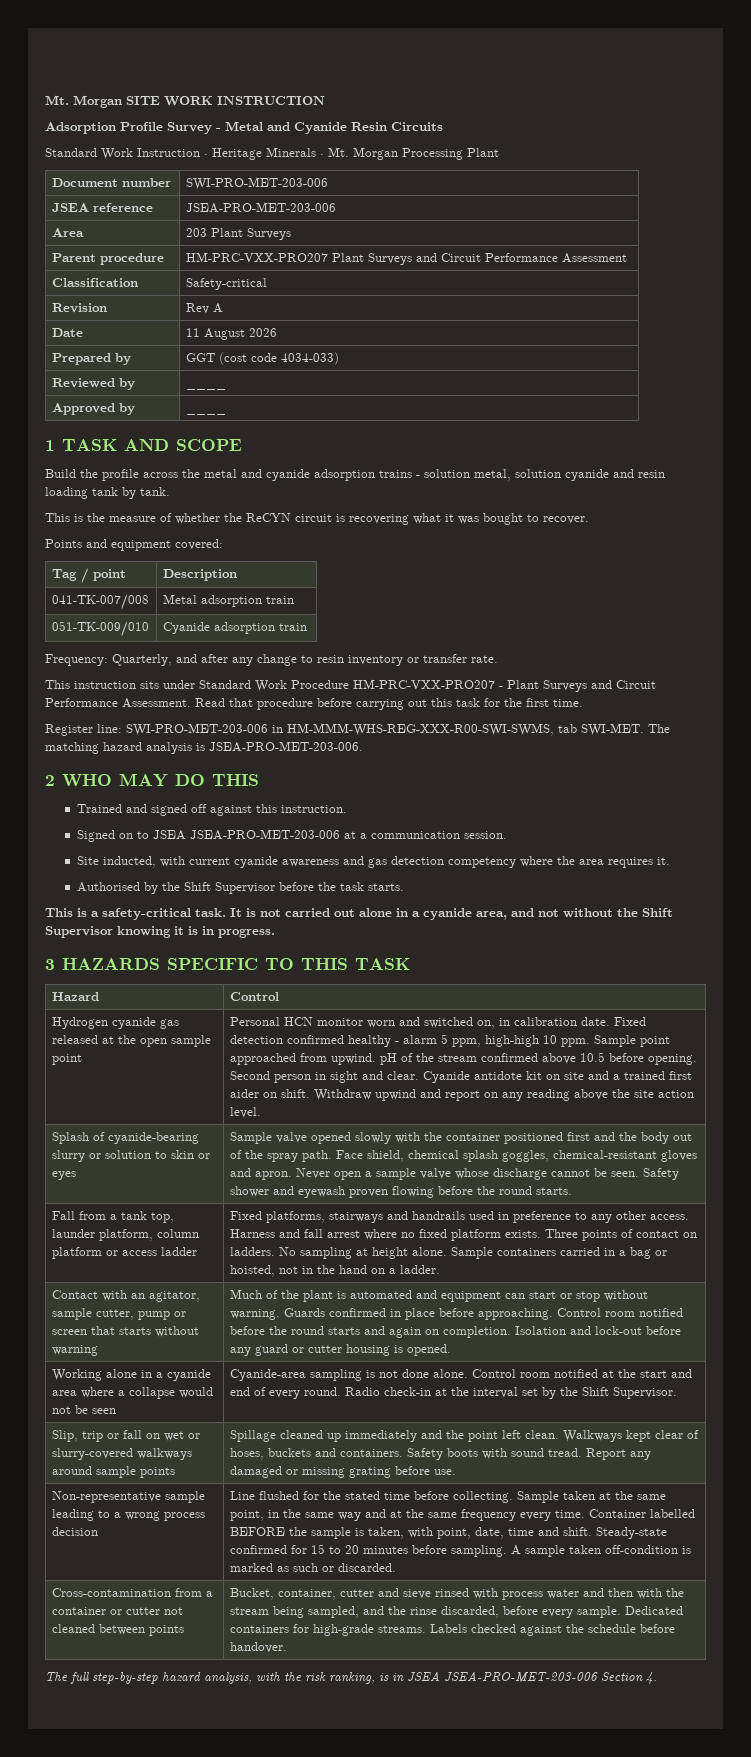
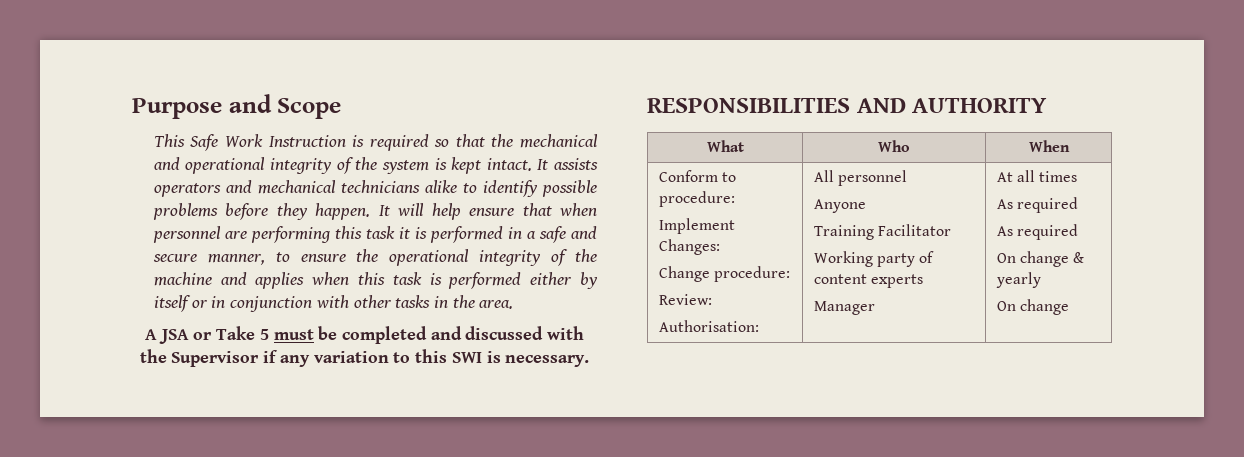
- Mt. Morgan SITE WORK INSTRUCTION
- Adsorption Profile Survey - Metal and Cyanide Resin Circuits
- Standard Work Instruction · Heritage Minerals · Mt. Morgan Processing Plant
- Document number | SWI-PRO-MET-203-006
- JSEA reference | JSEA-PRO-MET-203-006
- Area | 203 Plant Surveys
- Parent procedure | HM-PRC-VXX-PRO207 Plant Surveys and Circuit Performance Assessment
- Classification | Safety-critical
- Revision | Rev A
- Date | 11 August 2026
- Prepared by | GGT (cost code 4034-033)
- Reviewed by | ____
- Approved by | ____
- 1 TASK AND SCOPE
- Build the profile across the metal and cyanide adsorption trains - solution metal, solution cyanide and resin loading tank by tank.
- This is the measure of whether the ReCYN circuit is recovering what it was bought to recover.
- Points and equipment covered:
- Tag / point | Description
- 041-TK-007/008 | Metal adsorption train
- 051-TK-009/010 | Cyanide adsorption train
- Frequency: Quarterly, and after any change to resin inventory or transfer rate.
- This instruction sits under Standard Work Procedure HM-PRC-VXX-PRO207 - Plant Surveys and Circuit Performance Assessment. Read that procedure before carrying out this task for the first time.
- Register line: SWI-PRO-MET-203-006 in HM-MMM-WHS-REG-XXX-R00-SWI-SWMS, tab SWI-MET. The matching hazard analysis is JSEA-PRO-MET-203-006.
- 2 WHO MAY DO THIS
- Trained and signed off against this instruction.
- Signed on to JSEA JSEA-PRO-MET-203-006 at a communication session.
- Site inducted, with current cyanide awareness and gas detection competency where the area requires it.
- Authorised by the Shift Supervisor before the task starts.
- This is a safety-critical task. It is not carried out alone in a cyanide area, and not without the Shift Supervisor knowing it is in progress.
- 3 HAZARDS SPECIFIC TO THIS TASK
- Hazard | Control
- Hydrogen cyanide gas released at the open sample point | Personal HCN monitor worn and switched on, in calibration date. Fixed detection confirmed healthy - alarm 5 ppm, high-high 10 ppm. Sample point approached from upwind. pH of the stream confirmed above 10.5 before opening. Second person in sight and clear. Cyanide antidote kit on site and a trained first aider on shift. Withdraw upwind and report on any reading above the site action level.
- Splash of cyanide-bearing slurry or solution to skin or eyes | Sample valve opened slowly with the container positioned first and the body out of the spray path. Face shield, chemical splash goggles, chemical-resistant gloves and apron. Never open a sample valve whose discharge cannot be seen. Safety shower and eyewash proven flowing before the round starts.
- Fall from a tank top, launder platform, column platform or access ladder | Fixed platforms, stairways and handrails used in preference to any other access. Harness and fall arrest where no fixed platform exists. Three points of contact on ladders. No sampling at height alone. Sample containers carried in a bag or hoisted, not in the hand on a ladder.
- Contact with an agitator, sample cutter, pump or screen that starts without warning | Much of the plant is automated and equipment can start or stop without warning. Guards confirmed in place before approaching. Control room notified before the round starts and again on completion. Isolation and lock-out before any guard or cutter housing is opened.
- Working alone in a cyanide area where a collapse would not be seen | Cyanide-area sampling is not done alone. Control room notified at the start and end of every round. Radio check-in at the interval set by the Shift Supervisor.
- Slip, trip or fall on wet or slurry-covered walkways around sample points | Spillage cleaned up immediately and the point left clean. Walkways kept clear of hoses, buckets and containers. Safety boots with sound tread. Report any damaged or missing grating before use.
- Non-representative sample leading to a wrong process decision | Line flushed for the stated time before collecting. Sample taken at the same point, in the same way and at the same frequency every time. Container labelled BEFORE the sample is taken, with point, date, time and shift. Steady-state confirmed for 15 to 20 minutes before sampling. A sample taken off-condition is marked as such or discarded.
- Cross-contamination from a container or cutter not cleaned between points | Bucket, container, cutter and sieve rinsed with process water and then with the stream being sampled, and the rinse discarded, before every sample. Dedicated containers for high-grade streams. Labels checked against the schedule before handover.
- The full step-by-step hazard analysis, with the risk ranking, is in JSEA JSEA-PRO-MET-203-006 Section 4.
+ Purpose and Scope
+ This Safe Work Instruction is required so that the mechanical and operational integrity of the system is kept intact. It assists operators and mechanical technicians alike to identify possible problems before they happen. It will help ensure that when personnel are performing this task it is performed in a safe and secure manner, to ensure the operational integrity of the machine and applies when this task is performed either by itself or in conjunction with other tasks in the area.
+ A JSA or Take 5 must be completed and discussed with the Supervisor if any variation to this SWI is necessary.
+ RESPONSIBILITIES AND AUTHORITY
+ What | Who | When
+ Conform to procedure:
+ Implement Changes:
+ Change procedure:
+ Review:
+ Authorisation: | All personnel
+ Anyone
+ Training Facilitator
+ Working party of content experts
+ Manager | At all times
+ As required
+ As required
+ On change & yearly
+ On change

